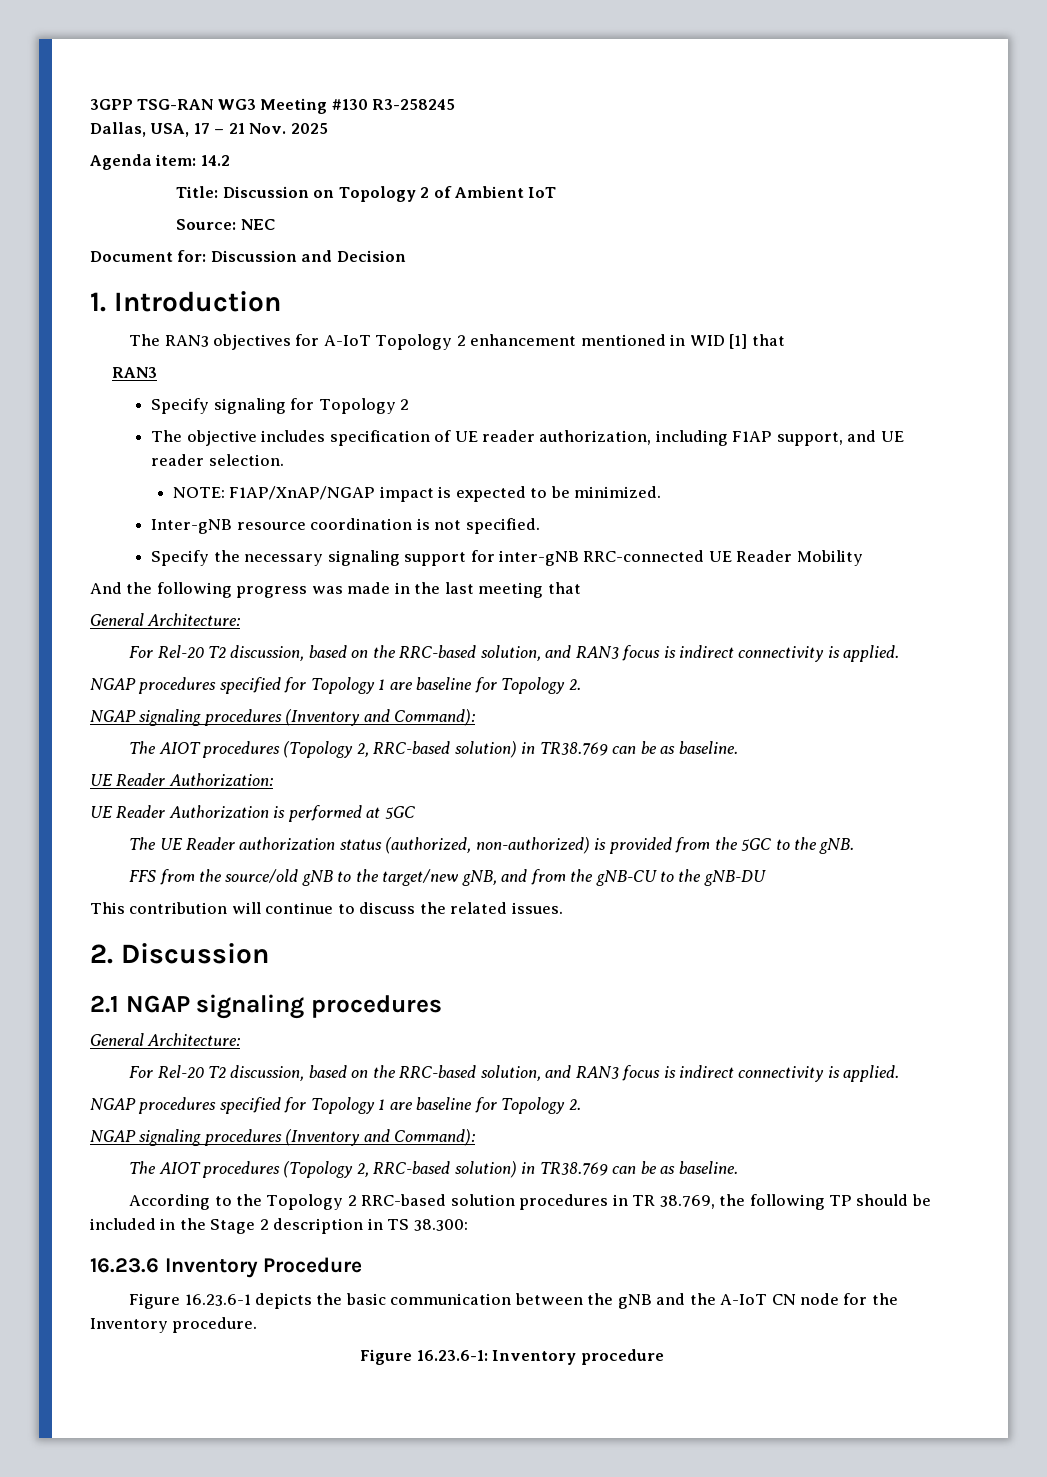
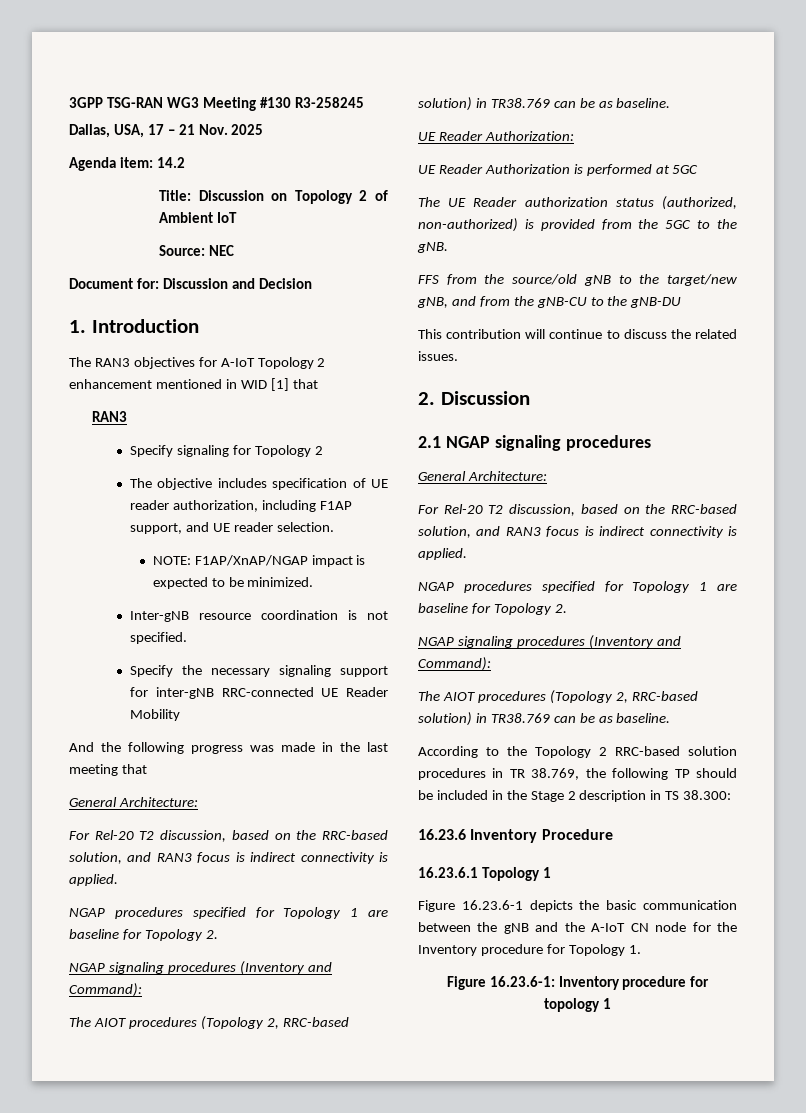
+ 16.23.6.1 Topology 1
- Figure 16.23.6-1 depicts the basic communication between the gNB and the A-IoT CN node for the Inventory procedure.
+ Figure 16.23.6-1 depicts the basic communication between the gNB and the A-IoT CN node for the Inventory procedure for Topology 1.
- Figure 16.23.6-1: Inventory procedure
+ Figure 16.23.6-1: Inventory procedure for topology 1

